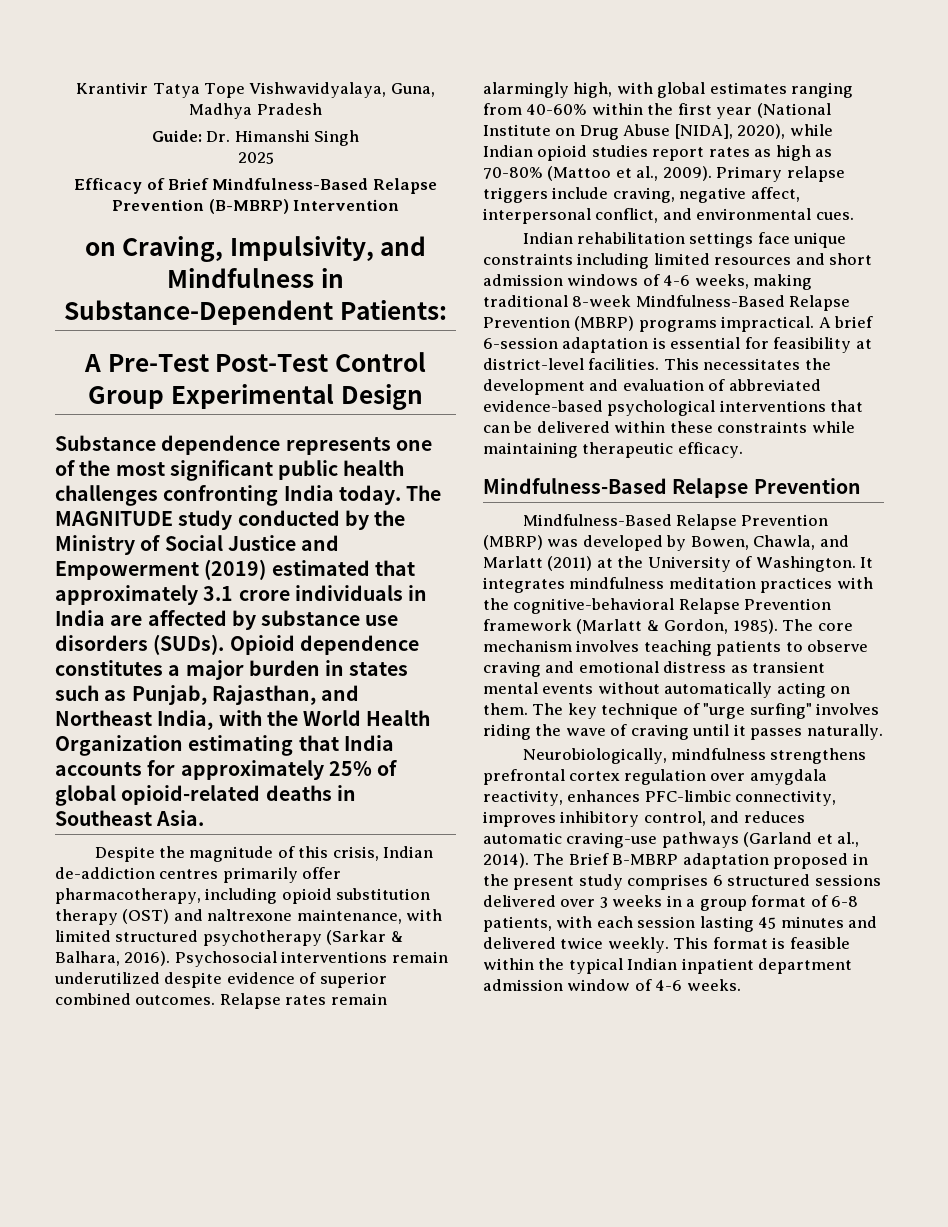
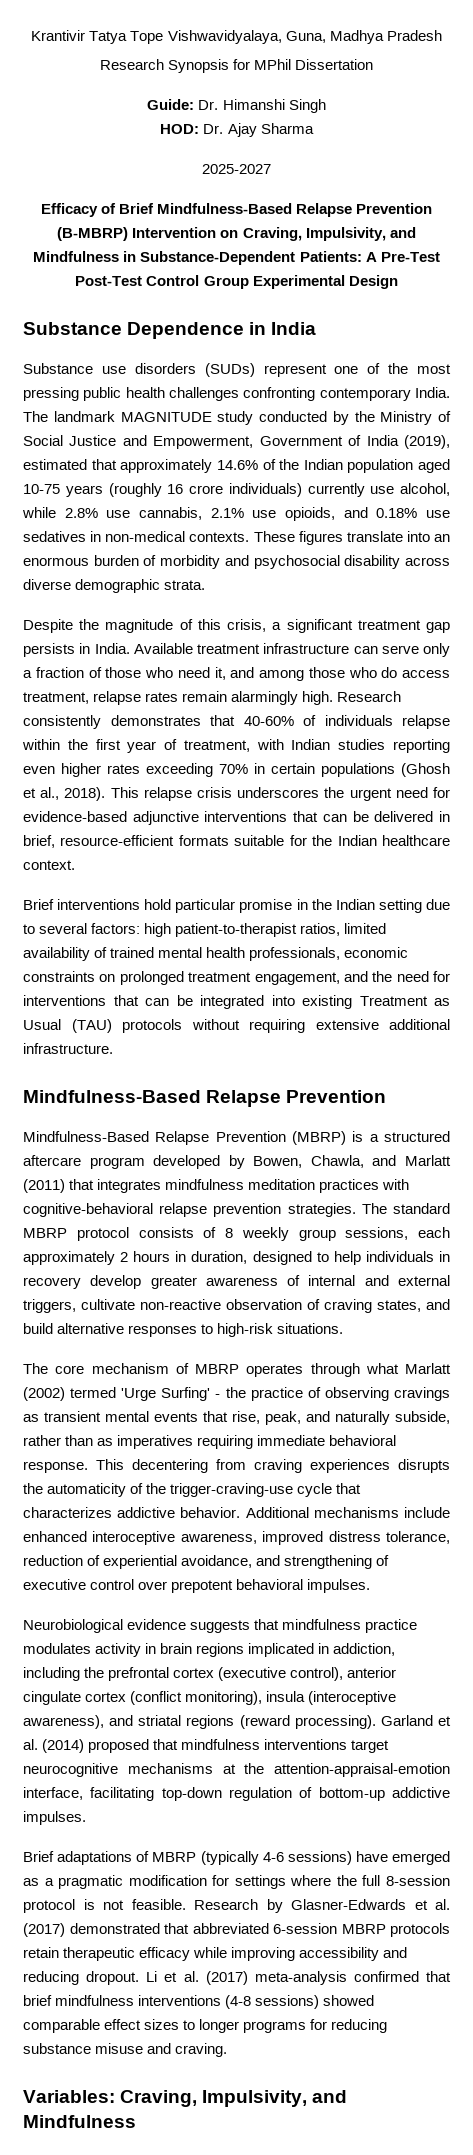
+ Research Synopsis for MPhil Dissertation
- 2025
+ HOD: Dr. Ajay Sharma
+ 2025-2027
- Efficacy of Brief Mindfulness-Based Relapse Prevention (B-MBRP) Intervention
- on Craving, Impulsivity, and Mindfulness in Substance-Dependent Patients:
- A Pre-Test Post-Test Control Group Experimental Design
+ Efficacy of Brief Mindfulness-Based Relapse Prevention (B-MBRP) Intervention on Craving, Impulsivity, and Mindfulness in Substance-Dependent Patients: A Pre-Test Post-Test Control Group Experimental Design
- Substance dependence represents one of the most significant public health challenges confronting India today. The MAGNITUDE study conducted by the Ministry of Social Justice and Empowerment (2019) estimated that approximately 3.1 crore individuals in India are affected by substance use disorders (SUDs). Opioid dependence constitutes a major burden in states such as Punjab, Rajasthan, and Northeast India, with the World Health Organization estimating that India accounts for approximately 25% of global opioid-related deaths in Southeast Asia.
+ Substance Dependence in India
+ Substance use disorders (SUDs) represent one of the most pressing public health challenges confronting contemporary India. The landmark MAGNITUDE study conducted by the Ministry of Social Justice and Empowerment, Government of India (2019), estimated that approximately 14.6% of the Indian population aged 10-75 years (roughly 16 crore individuals) currently use alcohol, while 2.8% use cannabis, 2.1% use opioids, and 0.18% use sedatives in non-medical contexts. These figures translate into an enormous burden of morbidity and psychosocial disability across diverse demographic strata.
- Despite the magnitude of this crisis, Indian de-addiction centres primarily offer pharmacotherapy, including opioid substitution therapy (OST) and naltrexone maintenance, with limited structured psychotherapy (Sarkar & Balhara, 2016). Psychosocial interventions remain underutilized despite evidence of superior combined outcomes. Relapse rates remain alarmingly high, with global estimates ranging from 40-60% within the first year (National Institute on Drug Abuse [NIDA], 2020), while Indian opioid studies report rates as high as 70-80% (Mattoo et al., 2009). Primary relapse triggers include craving, negative affect, interpersonal conflict, and environmental cues.
- Indian rehabilitation settings face unique constraints including limited resources and short admission windows of 4-6 weeks, making traditional 8-week Mindfulness-Based Relapse Prevention (MBRP) programs impractical. A brief 6-session adaptation is essential for feasibility at district-level facilities. This necessitates the development and evaluation of abbreviated evidence-based psychological interventions that can be delivered within these constraints while maintaining therapeutic efficacy.
+ Despite the magnitude of this crisis, a significant treatment gap persists in India. Available treatment infrastructure can serve only a fraction of those who need it, and among those who do access treatment, relapse rates remain alarmingly high. Research consistently demonstrates that 40-60% of individuals relapse within the first year of treatment, with Indian studies reporting even higher rates exceeding 70% in certain populations (Ghosh et al., 2018). This relapse crisis underscores the urgent need for evidence-based adjunctive interventions that can be delivered in brief, resource-efficient formats suitable for the Indian healthcare context.
+ Brief interventions hold particular promise in the Indian setting due to several factors: high patient-to-therapist ratios, limited availability of trained mental health professionals, economic constraints on prolonged treatment engagement, and the need for interventions that can be integrated into existing Treatment as Usual (TAU) protocols without requiring extensive additional infrastructure.
- Mindfulness-Based Relapse Prevention (MBRP) was developed by Bowen, Chawla, and Marlatt (2011) at the University of Washington. It integrates mindfulness meditation practices with the cognitive-behavioral Relapse Prevention framework (Marlatt & Gordon, 1985). The core mechanism involves teaching patients to observe craving and emotional distress as transient mental events without automatically acting on them. The key technique of "urge surfing" involves riding the wave of craving until it passes naturally.
- Neurobiologically, mindfulness strengthens prefrontal cortex regulation over amygdala reactivity, enhances PFC-limbic connectivity, improves inhibitory control, and reduces automatic craving-use pathways (Garland et al., 2014). The Brief B-MBRP adaptation proposed in the present study comprises 6 structured sessions delivered over 3 weeks in a group format of 6-8 patients, with each session lasting 45 minutes and delivered twice weekly. This format is feasible within the typical Indian inpatient department admission window of 4-6 weeks.
+ Mindfulness-Based Relapse Prevention (MBRP) is a structured aftercare program developed by Bowen, Chawla, and Marlatt (2011) that integrates mindfulness meditation practices with cognitive-behavioral relapse prevention strategies. The standard MBRP protocol consists of 8 weekly group sessions, each approximately 2 hours in duration, designed to help individuals in recovery develop greater awareness of internal and external triggers, cultivate non-reactive observation of craving states, and build alternative responses to high-risk situations.
+ The core mechanism of MBRP operates through what Marlatt (2002) termed 'Urge Surfing' - the practice of observing cravings as transient mental events that rise, peak, and naturally subside, rather than as imperatives requiring immediate behavioral response. This decentering from craving experiences disrupts the automaticity of the trigger-craving-use cycle that characterizes addictive behavior. Additional mechanisms include enhanced interoceptive awareness, improved distress tolerance, reduction of experiential avoidance, and strengthening of executive control over prepotent behavioral impulses.
+ Neurobiological evidence suggests that mindfulness practice modulates activity in brain regions implicated in addiction, including the prefrontal cortex (executive control), anterior cingulate cortex (conflict monitoring), insula (interoceptive awareness), and striatal regions (reward processing). Garland et al. (2014) proposed that mindfulness interventions target neurocognitive mechanisms at the attention-appraisal-emotion interface, facilitating top-down regulation of bottom-up addictive impulses.
+ Brief adaptations of MBRP (typically 4-6 sessions) have emerged as a pragmatic modification for settings where the full 8-session protocol is not feasible. Research by Glasner-Edwards et al. (2017) demonstrated that abbreviated 6-session MBRP protocols retain therapeutic efficacy while improving accessibility and reducing dropout. Li et al. (2017) meta-analysis confirmed that brief mindfulness interventions (4-8 sessions) showed comparable effect sizes to longer programs for reducing substance misuse and craving.
+ Variables: Craving, Impulsivity, and Mindfulness

